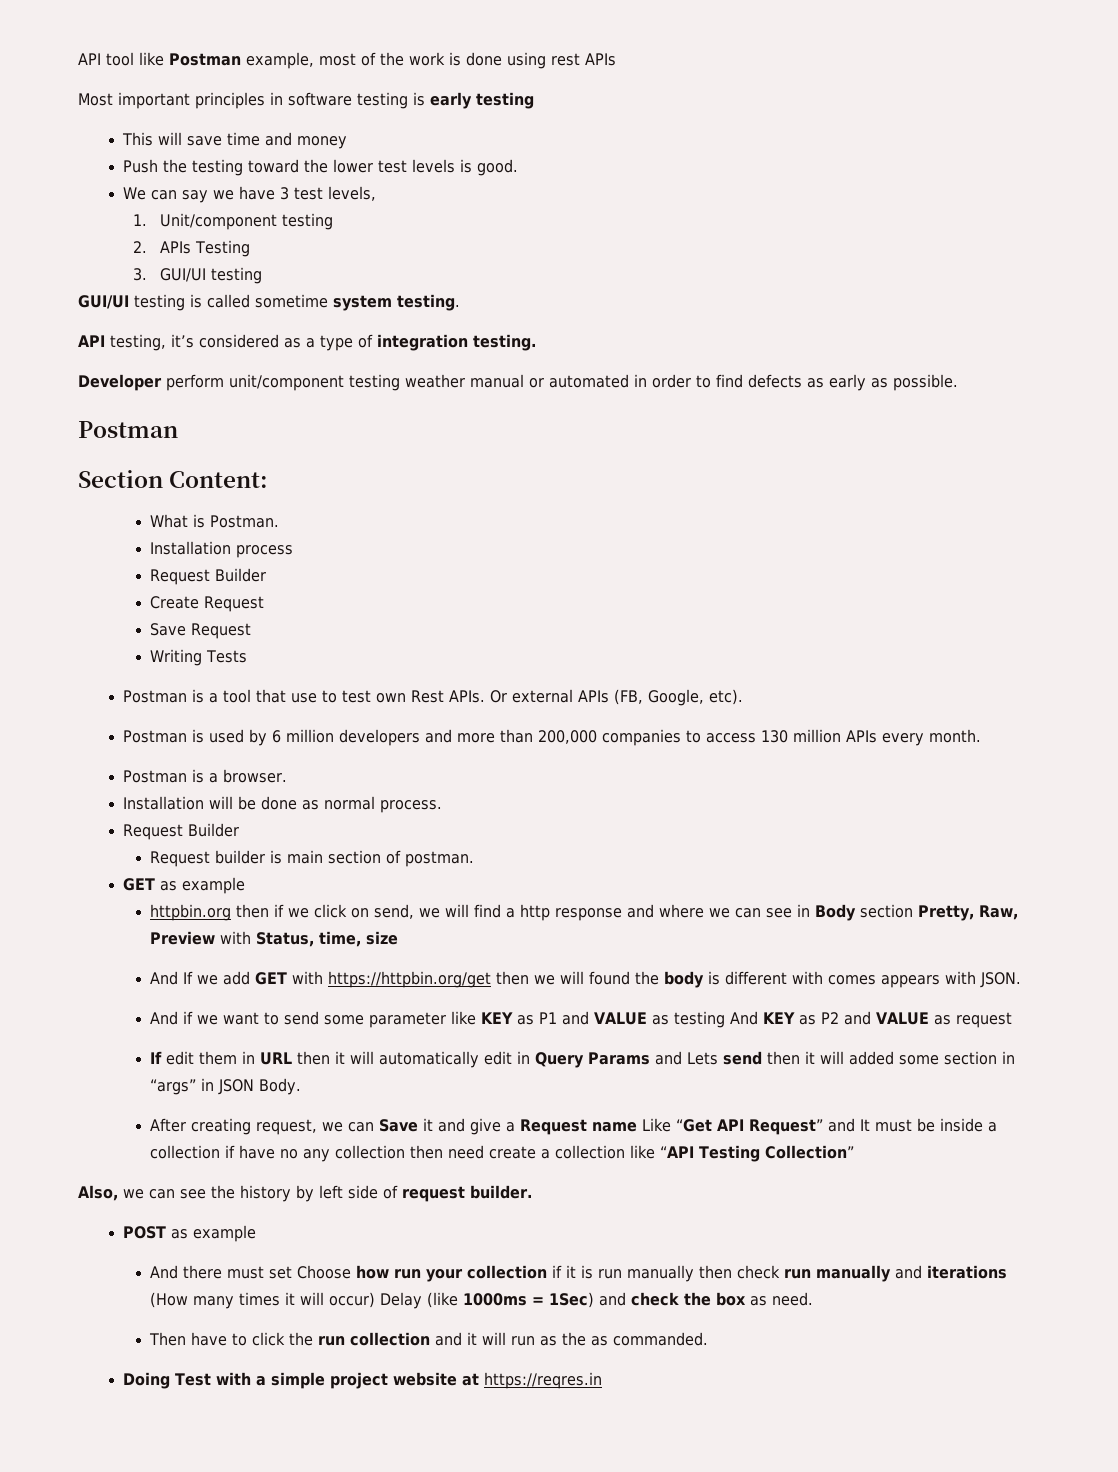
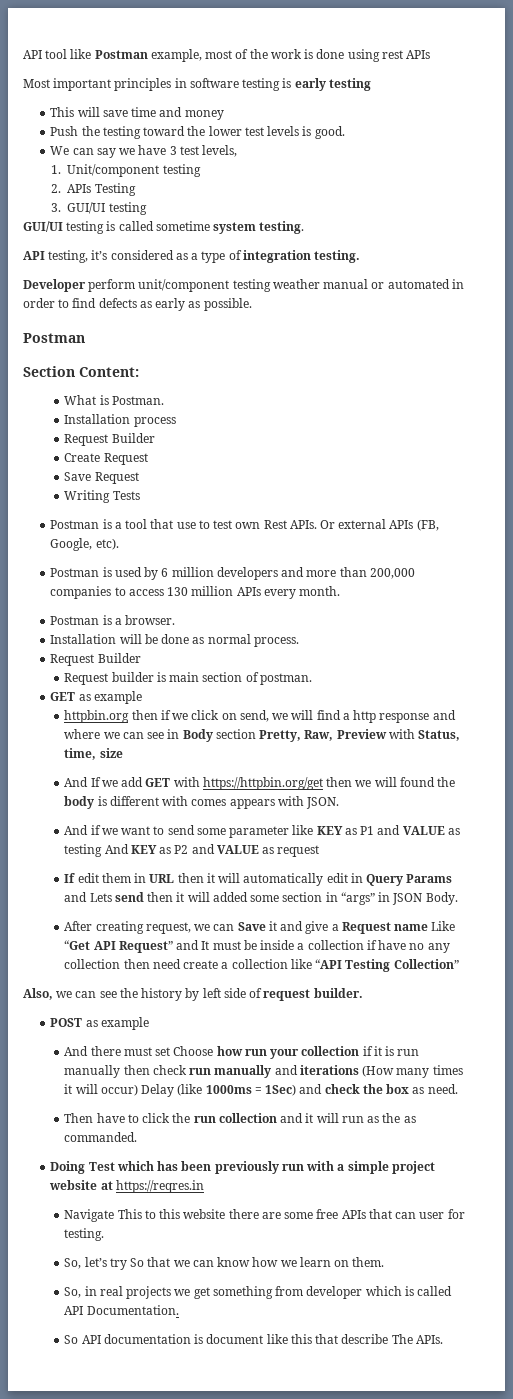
- Doing Test with a simple project website at https://reqres.in
+ Doing Test which has been previously run with a simple project website at https://reqres.in
+ Navigate This to this website there are some free APIs that can user for testing.
+ So, let’s try So that we can know how we learn on them.
+ So, in real projects we get something from developer which is called API Documentation.
+ So API documentation is document like this that describe The APIs.

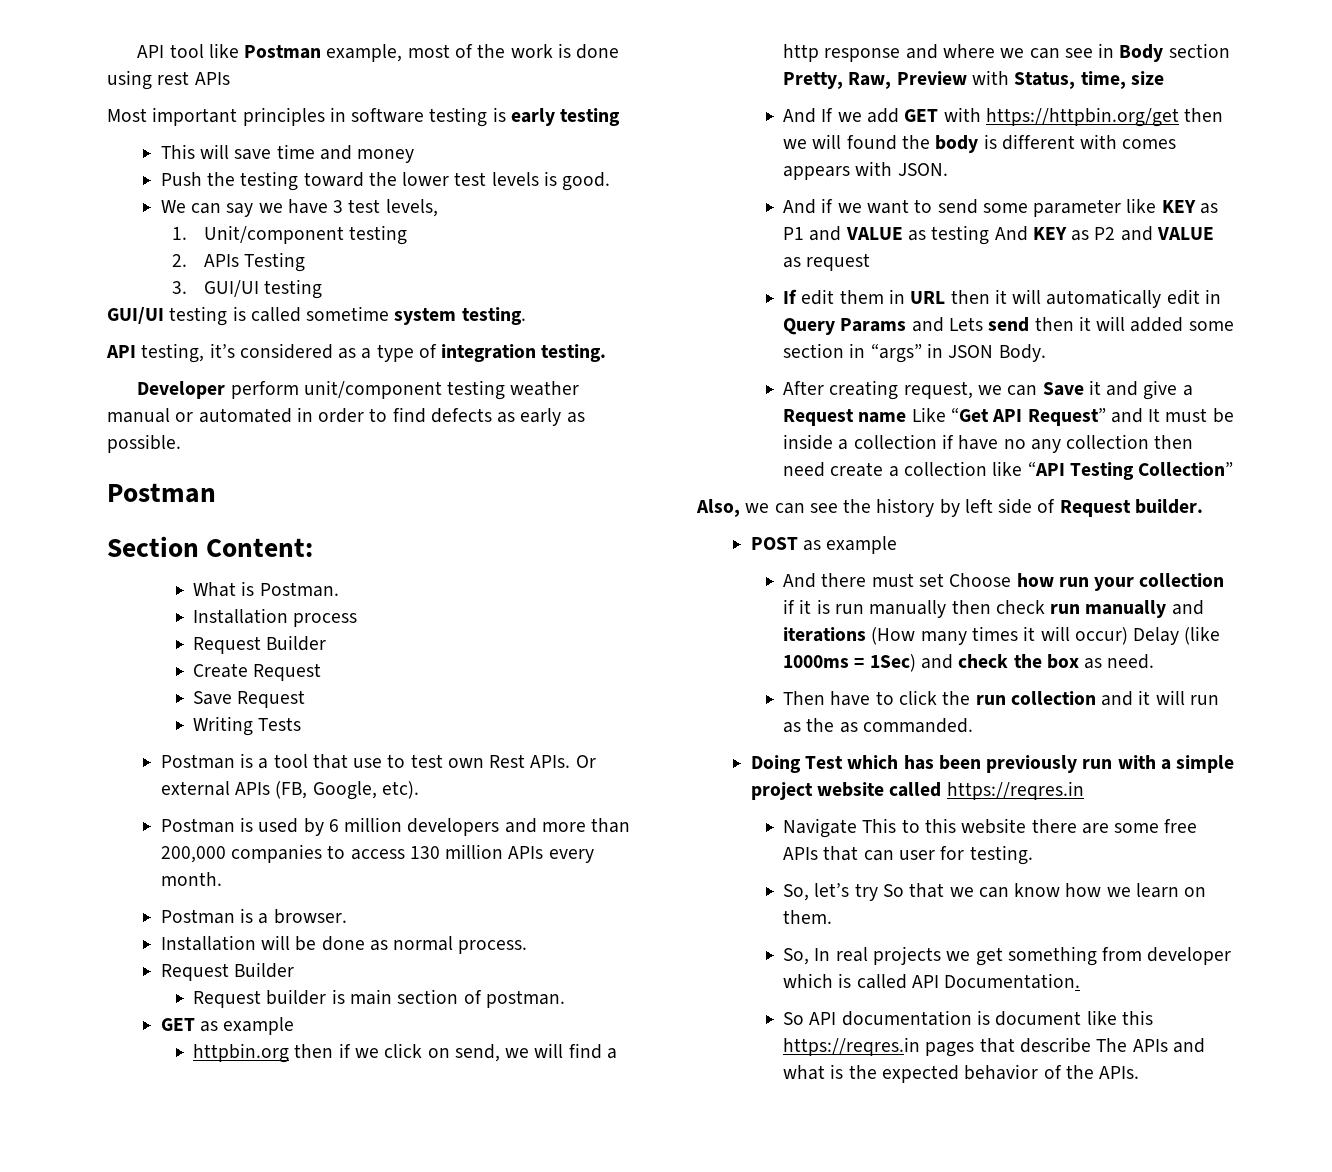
- Also, we can see the history by left side of request builder.
+ Also, we can see the history by left side of Request builder.
- Doing Test which has been previously run with a simple project website at https://reqres.in
+ Doing Test which has been previously run with a simple project website called https://reqres.in
- So, in real projects we get something from developer which is called API Documentation.
+ So, In real projects we get something from developer which is called API Documentation.
- So API documentation is document like this that describe The APIs.
+ So API documentation is document like this https://reqres.in pages that describe The APIs and what is the expected behavior of the APIs.

